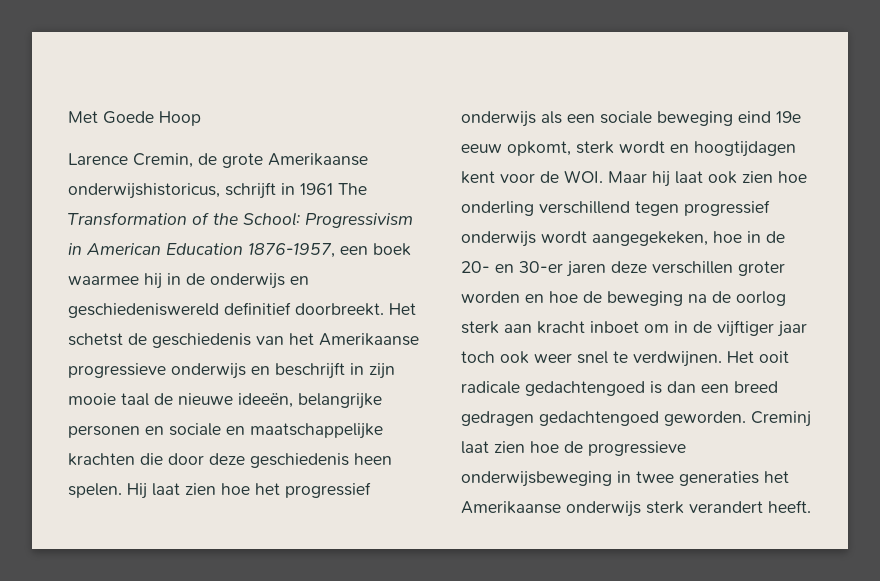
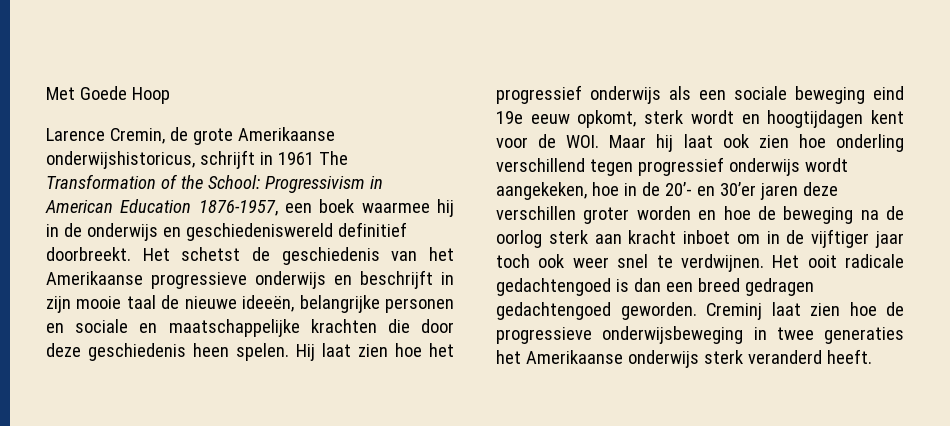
- Hij laat zien hoe het progressief onderwijs als een sociale beweging eind 19e eeuw opkomt, sterk wordt en hoogtijdagen kent voor de WOI. Maar hij laat ook zien hoe onderling verschillend tegen progressief onderwijs wordt aangegekeken, hoe in de 20- en 30-er jaren deze verschillen groter worden en hoe de beweging na de oorlog sterk aan kracht inboet om in de vijftiger jaar toch ook weer snel te verdwijnen.
+ Hij laat zien hoe het progressief onderwijs als een sociale beweging eind 19e eeuw opkomt, sterk wordt en hoogtijdagen kent voor de WOI. Maar hij laat ook zien hoe onderling verschillend tegen progressief onderwijs wordt aangekeken, hoe in de 20’- en 30’er jaren deze verschillen groter worden en hoe de beweging na de oorlog sterk aan kracht inboet om in de vijftiger jaar toch ook weer snel te verdwijnen.
- Creminj laat zien hoe de progressieve onderwijsbeweging in twee generaties het Amerikaanse onderwijs sterk verandert heeft.
+ Creminj laat zien hoe de progressieve onderwijsbeweging in twee generaties het Amerikaanse onderwijs sterk veranderd heeft.

